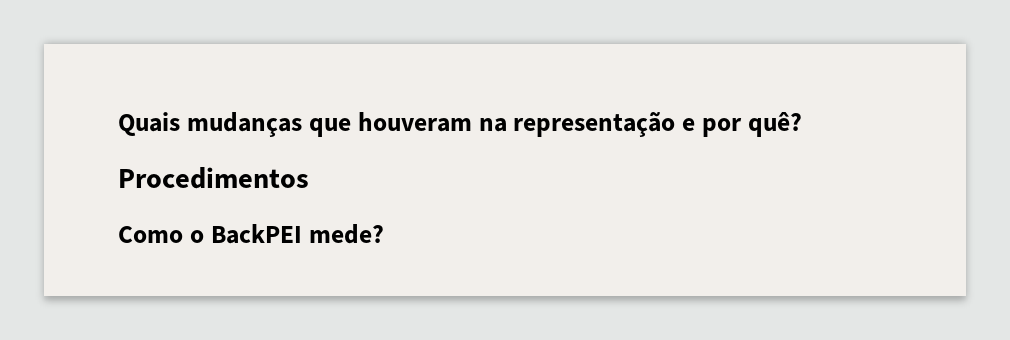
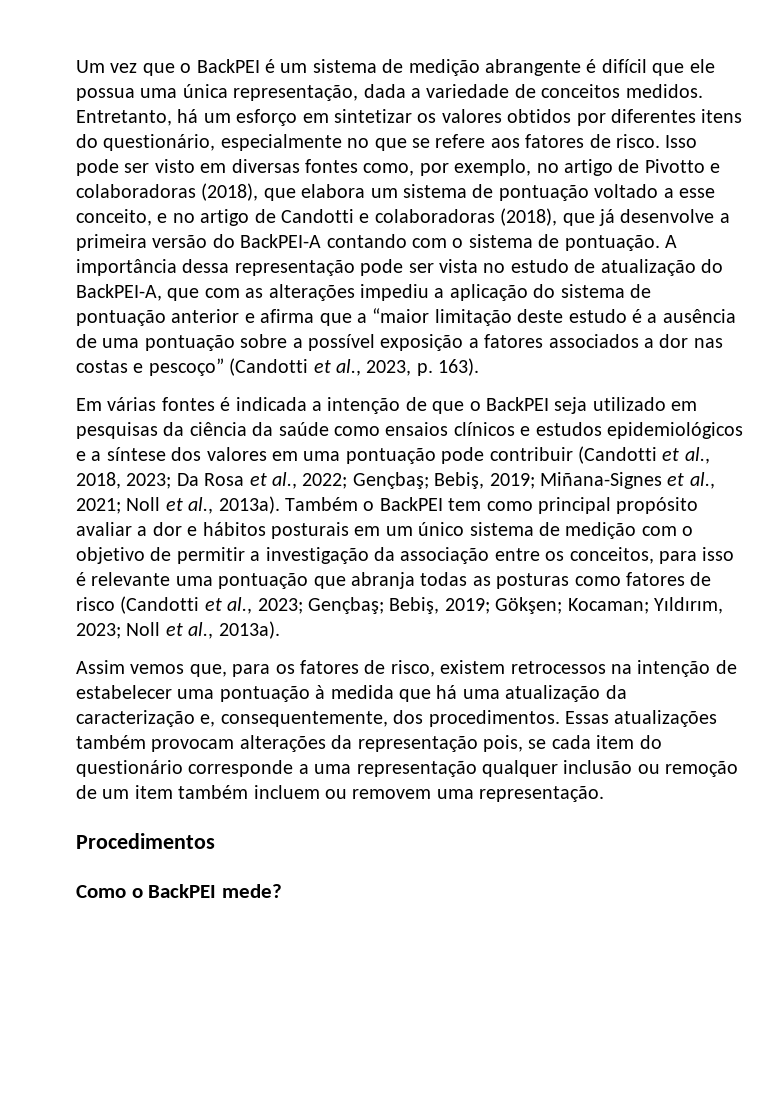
- Quais mudanças que houveram na representação e por quê?
+ Um vez que o BackPEI é um sistema de medição abrangente é difícil que ele possua uma única representação, dada a variedade de conceitos medidos. Entretanto, há um esforço em sintetizar os valores obtidos por diferentes itens do questionário, especialmente no que se refere aos fatores de risco. Isso pode ser visto em diversas fontes como, por exemplo, no artigo de Pivotto e colaboradoras (2018), que elabora um sistema de pontuação voltado a esse conceito, e no artigo de Candotti e colaboradoras (2018), que já desenvolve a primeira versão do BackPEI-A contando com o sistema de pontuação. A importância dessa representação pode ser vista no estudo de atualização do BackPEI-A, que com as alterações impediu a aplicação do sistema de pontuação anterior e afirma que a “maior limitação deste estudo é a ausência de uma pontuação sobre a possível exposição a fatores associados a dor nas costas e pescoço” (Candotti et al., 2023, p. 163).
+ Em várias fontes é indicada a intenção de que o BackPEI seja utilizado em pesquisas da ciência da saúde como ensaios clínicos e estudos epidemiológicos e a síntese dos valores em uma pontuação pode contribuir (Candotti et al., 2018, 2023; Da Rosa et al., 2022; Gençbaş; Bebiş, 2019; Miñana-Signes et al., 2021; Noll et al., 2013a). Também o BackPEI tem como principal propósito avaliar a dor e hábitos posturais em um único sistema de medição com o objetivo de permitir a investigação da associação entre os conceitos, para isso é relevante uma pontuação que abranja todas as posturas como fatores de risco (Candotti et al., 2023; Gençbaş; Bebiş, 2019; Gökşen; Kocaman; Yıldırım, 2023; Noll et al., 2013a).
+ Assim vemos que, para os fatores de risco, existem retrocessos na intenção de estabelecer uma pontuação à medida que há uma atualização da caracterização e, consequentemente, dos procedimentos. Essas atualizações também provocam alterações da representação pois, se cada item do questionário corresponde a uma representação qualquer inclusão ou remoção de um item também incluem ou removem uma representação.

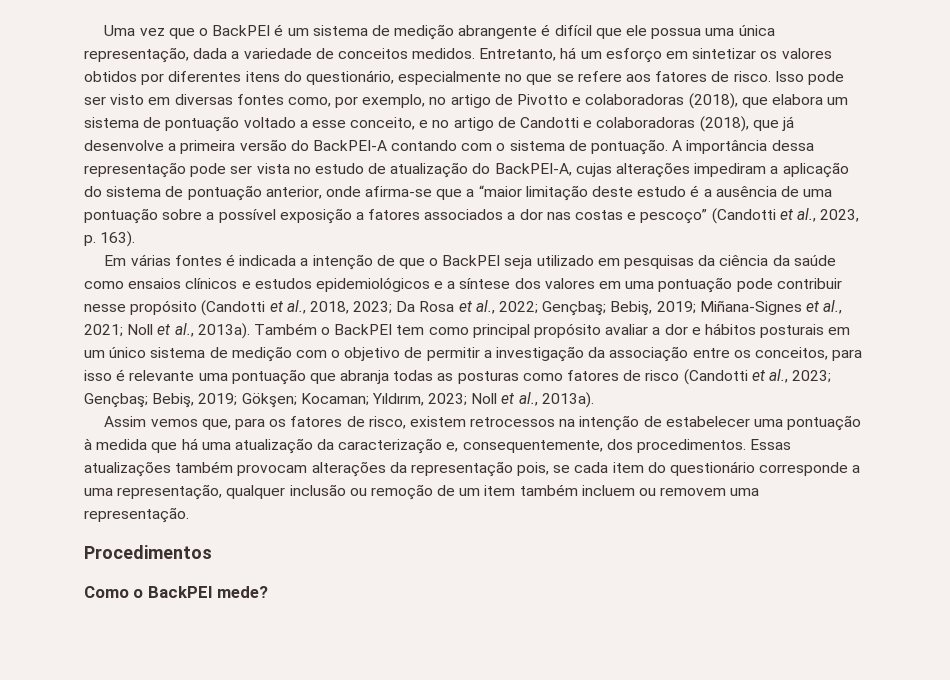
- Um vez que o BackPEI é um sistema de medição abrangente é difícil que ele possua uma única representação, dada a variedade de conceitos medidos.
+ Uma vez que o BackPEI é um sistema de medição abrangente é difícil que ele possua uma única representação, dada a variedade de conceitos medidos.
- A importância dessa representação pode ser vista no estudo de atualização do BackPEI-A, que com as alterações impediu a aplicação do sistema de pontuação anterior e afirma que a “maior limitação deste estudo é a ausência de uma pontuação sobre a possível exposição a fatores associados a dor nas costas e pescoço” (Candotti et al., 2023, p. 163).
+ A importância dessa representação pode ser vista no estudo de atualização do BackPEI-A, cujas alterações impediram a aplicação do sistema de pontuação anterior, onde afirma-se que a “maior limitação deste estudo é a ausência de uma pontuação sobre a possível exposição a fatores associados a dor nas costas e pescoço” (Candotti et al., 2023, p. 163).
- Em várias fontes é indicada a intenção de que o BackPEI seja utilizado em pesquisas da ciência da saúde como ensaios clínicos e estudos epidemiológicos e a síntese dos valores em uma pontuação pode contribuir (Candotti et al., 2018, 2023; Da Rosa et al., 2022; Gençbaş; Bebiş, 2019; Miñana-Signes et al., 2021; Noll et al., 2013a).
+ Em várias fontes é indicada a intenção de que o BackPEI seja utilizado em pesquisas da ciência da saúde como ensaios clínicos e estudos epidemiológicos e a síntese dos valores em uma pontuação pode contribuir nesse propósito (Candotti et al., 2018, 2023; Da Rosa et al., 2022; Gençbaş; Bebiş, 2019; Miñana-Signes et al., 2021; Noll et al., 2013a).
- Essas atualizações também provocam alterações da representação pois, se cada item do questionário corresponde a uma representação qualquer inclusão ou remoção de um item também incluem ou removem uma representação.
+ Essas atualizações também provocam alterações da representação pois, se cada item do questionário corresponde a uma representação, qualquer inclusão ou remoção de um item também incluem ou removem uma representação.

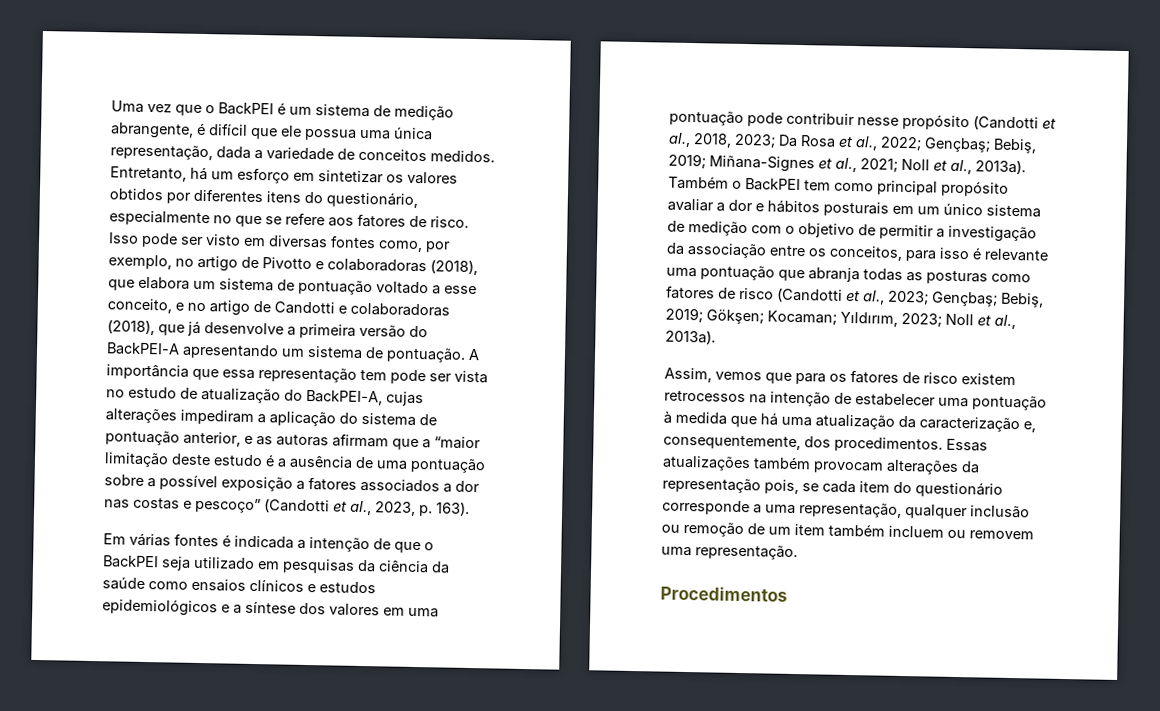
- Uma vez que o BackPEI é um sistema de medição abrangente é difícil que ele possua uma única representação, dada a variedade de conceitos medidos.
+ Uma vez que o BackPEI é um sistema de medição abrangente, é difícil que ele possua uma única representação, dada a variedade de conceitos medidos.
- Isso pode ser visto em diversas fontes como, por exemplo, no artigo de Pivotto e colaboradoras (2018), que elabora um sistema de pontuação voltado a esse conceito, e no artigo de Candotti e colaboradoras (2018), que já desenvolve a primeira versão do BackPEI-A contando com o sistema de pontuação.
+ Isso pode ser visto em diversas fontes como, por exemplo, no artigo de Pivotto e colaboradoras (2018), que elabora um sistema de pontuação voltado a esse conceito, e no artigo de Candotti e colaboradoras (2018), que já desenvolve a primeira versão do BackPEI-A apresentando um sistema de pontuação.
- A importância dessa representação pode ser vista no estudo de atualização do BackPEI-A, cujas alterações impediram a aplicação do sistema de pontuação anterior, onde afirma-se que a “maior limitação deste estudo é a ausência de uma pontuação sobre a possível exposição a fatores associados a dor nas costas e pescoço” (Candotti et al., 2023, p. 163).
+ A importância que essa representação tem pode ser vista no estudo de atualização do BackPEI-A, cujas alterações impediram a aplicação do sistema de pontuação anterior, e as autoras afirmam que a “maior limitação deste estudo é a ausência de uma pontuação sobre a possível exposição a fatores associados a dor nas costas e pescoço” (Candotti et al., 2023, p. 163).
- Assim vemos que, para os fatores de risco, existem retrocessos na intenção de estabelecer uma pontuação à medida que há uma atualização da caracterização e, consequentemente, dos procedimentos.
+ Assim, vemos que para os fatores de risco existem retrocessos na intenção de estabelecer uma pontuação à medida que há uma atualização da caracterização e, consequentemente, dos procedimentos.
- Como o BackPEI mede?

